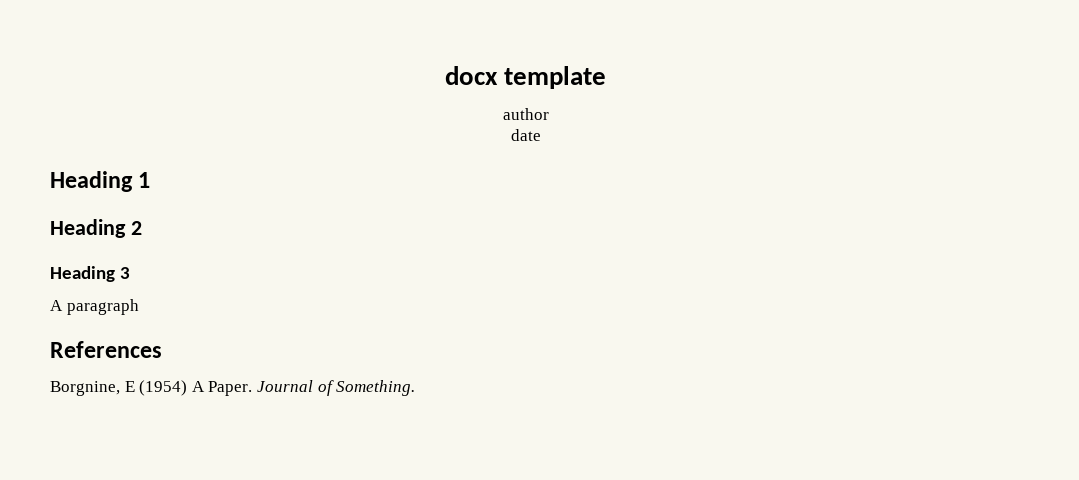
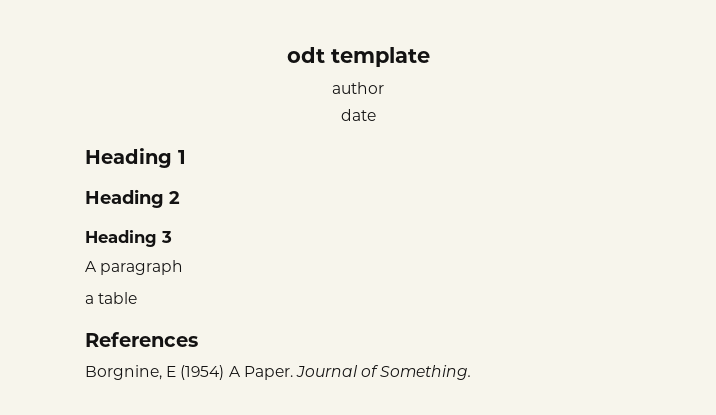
- docx template
+ odt template
+ a table

